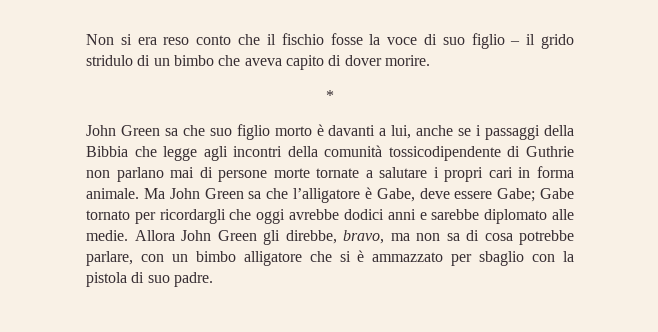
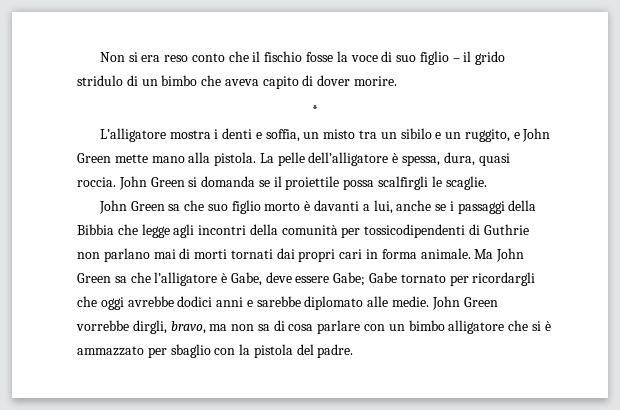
+ L’alligatore mostra i denti e soffia, un misto tra un sibilo e un ruggito, e John Green mette mano alla pistola. La pelle dell’alligatore è spessa, dura, quasi roccia. John Green si domanda se il proiettile possa scalfirgli le scaglie.
- John Green sa che suo figlio morto è davanti a lui, anche se i passaggi della Bibbia che legge agli incontri della comunità tossicodipendente di Guthrie non parlano mai di persone morte tornate a salutare i propri cari in forma animale.
+ John Green sa che suo figlio morto è davanti a lui, anche se i passaggi della Bibbia che legge agli incontri della comunità per tossicodipendenti di Guthrie non parlano mai di morti tornati dai propri cari in forma animale.
- Allora John Green gli direbbe, bravo, ma non sa di cosa potrebbe parlare, con un bimbo alligatore che si è ammazzato per sbaglio con la pistola di suo padre.
+ John Green vorrebbe dirgli, bravo, ma non sa di cosa parlare con un bimbo alligatore che si è ammazzato per sbaglio con la pistola del padre.

